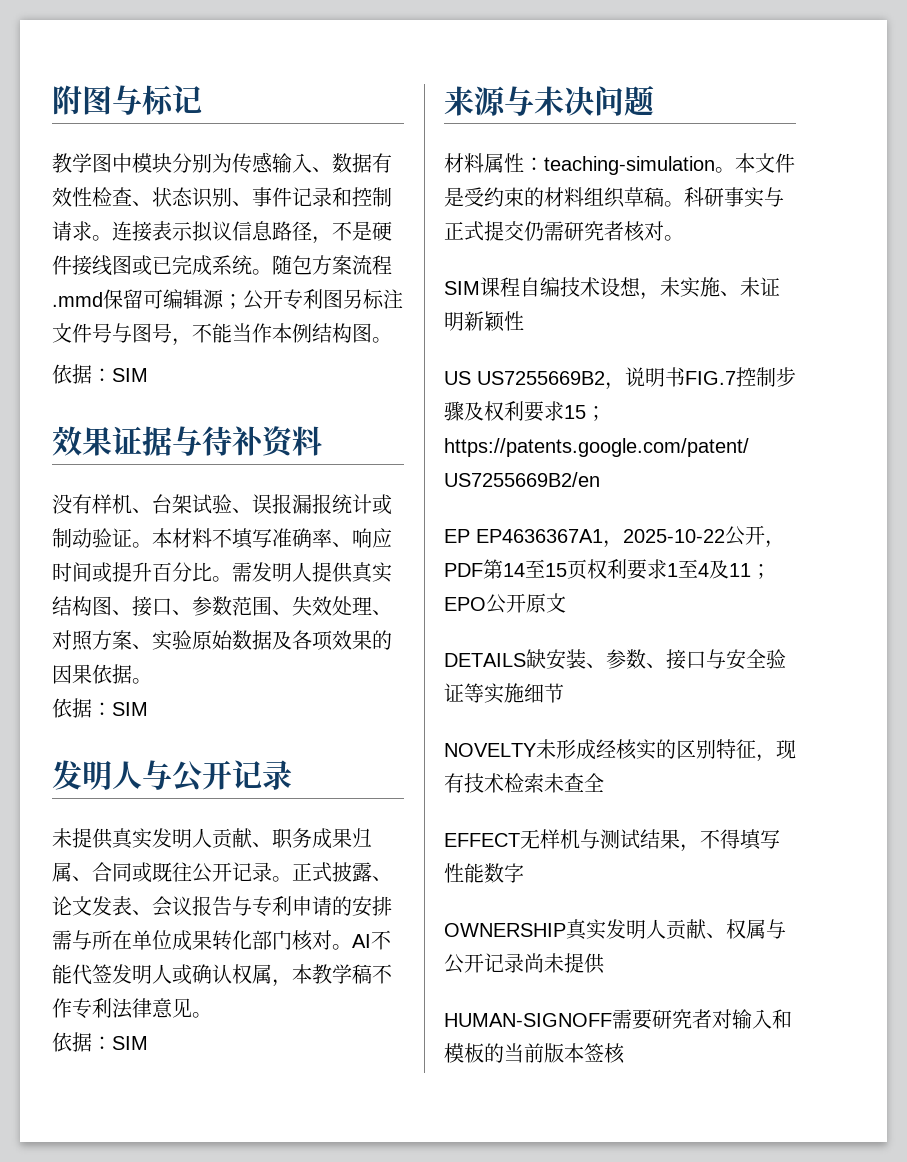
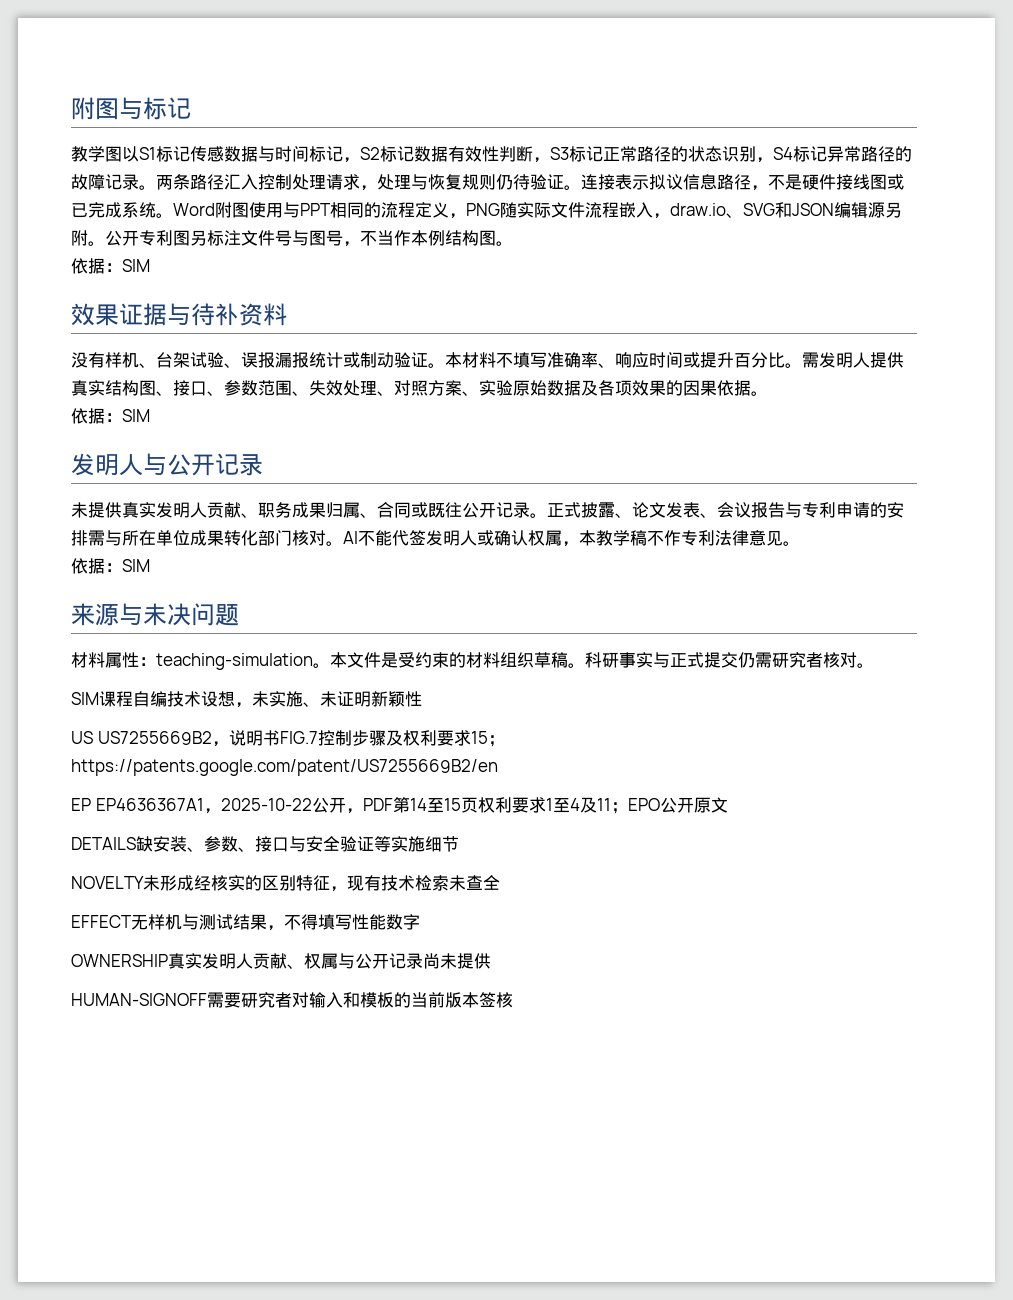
- 教学图中模块分别为传感输入、数据有效性检查、状态识别、事件记录和控制请求。
+ 教学图以S1标记传感数据与时间标记，S2标记数据有效性判断，S3标记正常路径的状态识别，S4标记异常路径的故障记录。两条路径汇入控制处理请求，处理与恢复规则仍待验证。
- 随包方案流程.mmd保留可编辑源；公开专利图另标注文件号与图号，不能当作本例结构图。
+ Word附图使用与PPT相同的流程定义，PNG随实际文件流程嵌入，draw.io、SVG和JSON编辑源另附。公开专利图另标注文件号与图号，不当作本例结构图。

